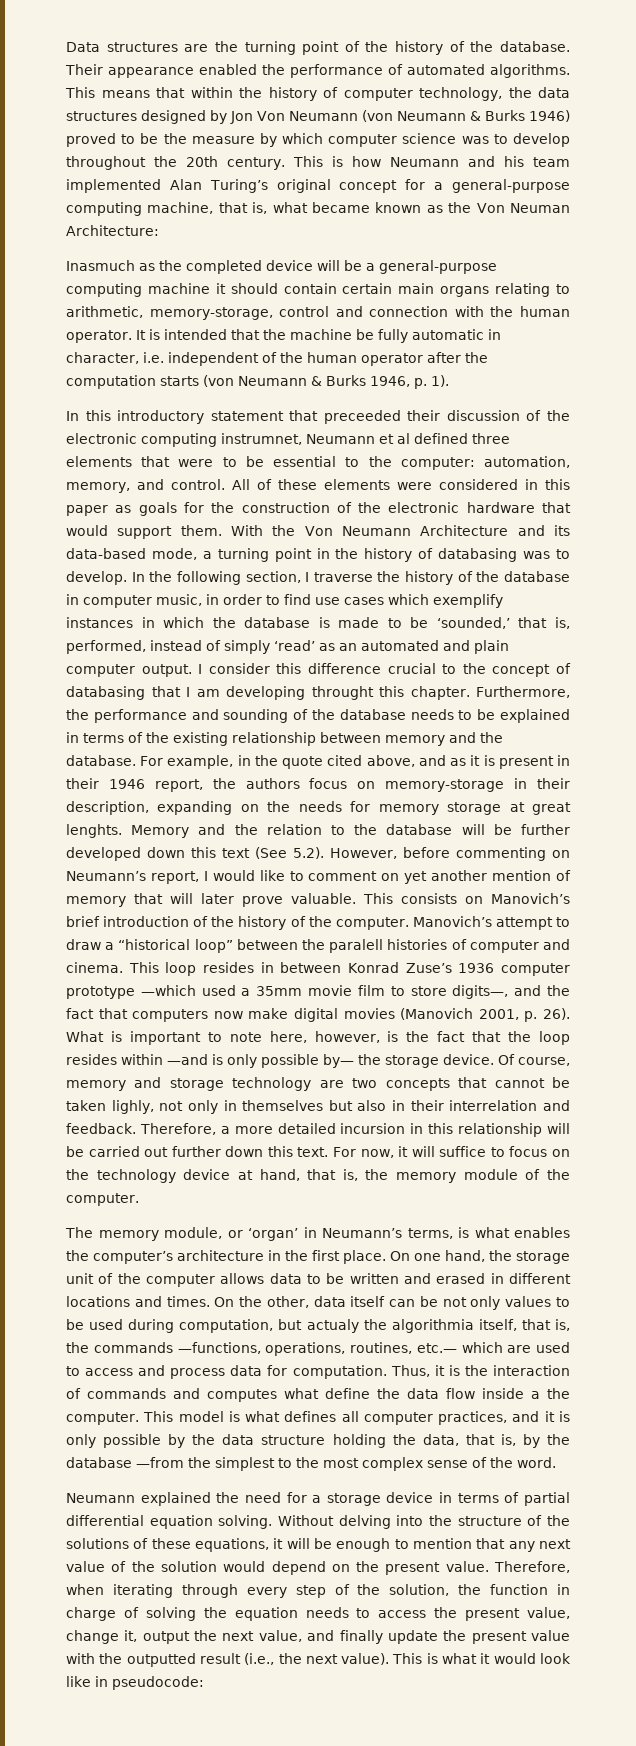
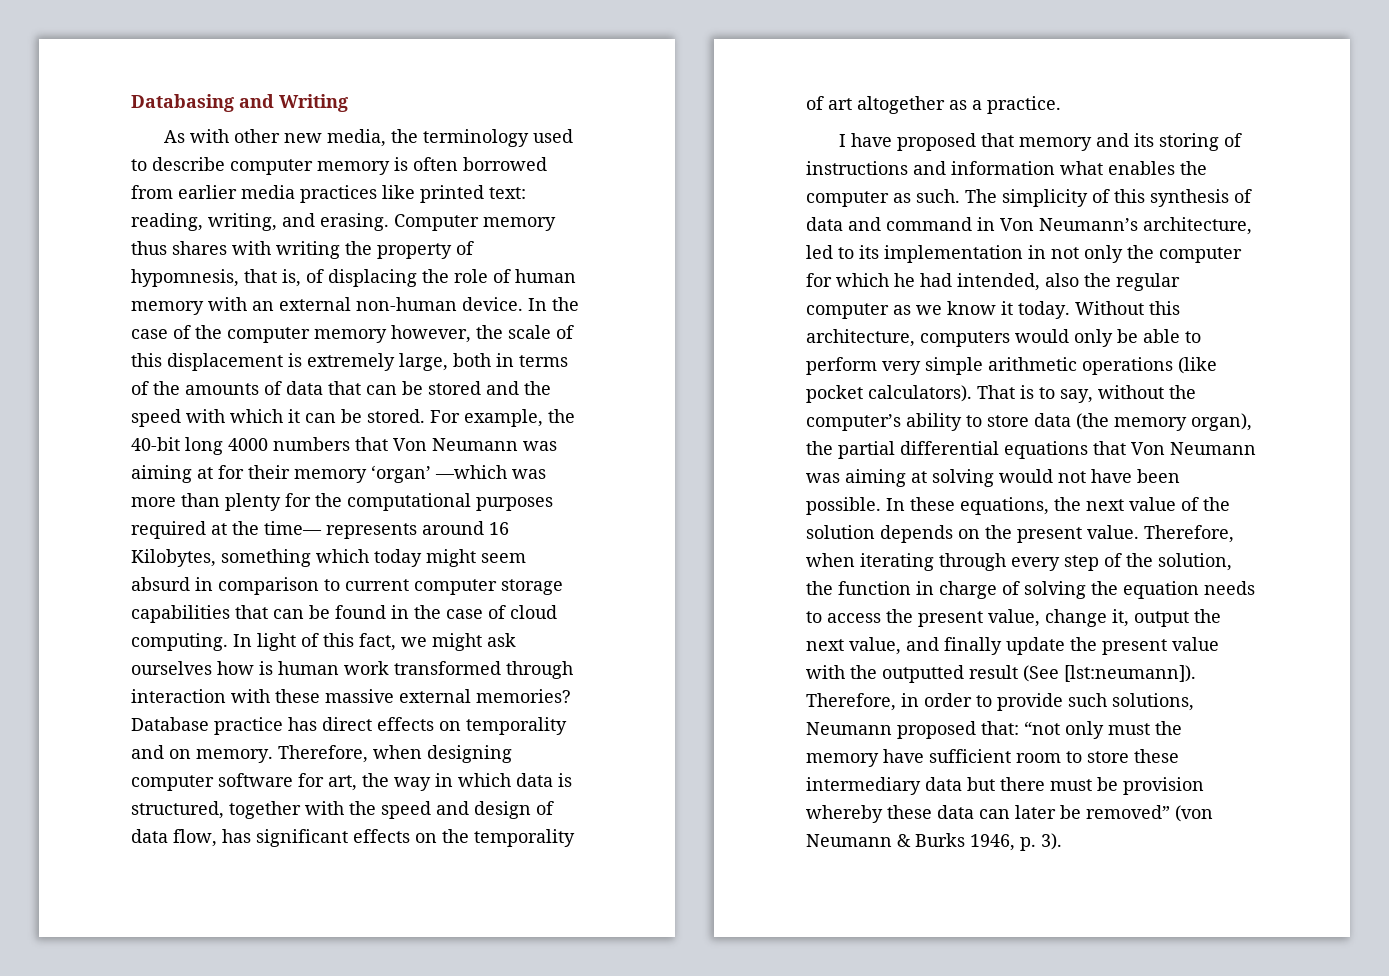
- Data structures are the turning point of the history of the database. Their appearance enabled the performance of automated algorithms. This means that within the history of computer technology, the data structures designed by Jon Von Neumann (von Neumann & Burks 1946) proved to be the measure by which computer science was to develop throughout the 20th century. This is how Neumann and his team implemented Alan Turing’s original concept for a general-purpose computing machine, that is, what became known as the Von Neuman Architecture:
- Inasmuch as the completed device will be a general-purpose computing machine it should contain certain main organs relating to arithmetic, memory-storage, control and connection with the human operator. It is intended that the machine be fully automatic in character, i.e. independent of the human operator after the computation starts (von Neumann & Burks 1946, p. 1).
- In this introductory statement that preceeded their discussion of the electronic computing instrumnet, Neumann et al defined three elements that were to be essential to the computer: automation, memory, and control. All of these elements were considered in this paper as goals for the construction of the electronic hardware that would support them. With the Von Neumann Architecture and its data-based mode, a turning point in the history of databasing was to develop. In the following section, I traverse the history of the database in computer music, in order to find use cases which exemplify instances in which the database is made to be ‘sounded,’ that is, performed, instead of simply ‘read’ as an automated and plain computer output. I consider this difference crucial to the concept of databasing that I am developing throught this chapter. Furthermore, the performance and sounding of the database needs to be explained in terms of the existing relationship between memory and the database. For example, in the quote cited above, and as it is present in their 1946 report, the authors focus on memory-storage in their description, expanding on the needs for memory storage at great lenghts. Memory and the relation to the database will be further developed down this text (See 5.2). However, before commenting on Neumann’s report, I would like to comment on yet another mention of memory that will later prove valuable. This consists on Manovich’s brief introduction of the history of the computer. Manovich’s attempt to draw a “historical loop” between the paralell histories of computer and cinema. This loop resides in between Konrad Zuse’s 1936 computer prototype —which used a 35mm movie film to store digits—, and the fact that computers now make digital movies (Manovich 2001, p. 26). What is important to note here, however, is the fact that the loop resides within —and is only possible by— the storage device. Of course, memory and storage technology are two concepts that cannot be taken lighly, not only in themselves but also in their interrelation and feedback. Therefore, a more detailed incursion in this relationship will be carried out further down this text. For now, it will suffice to focus on the technology device at hand, that is, the memory module of the computer.
- The memory module, or ‘organ’ in Neumann’s terms, is what enables the computer’s architecture in the first place. On one hand, the storage unit of the computer allows data to be written and erased in different locations and times. On the other, data itself can be not only values to be used during computation, but actualy the algorithmia itself, that is, the commands —functions, operations, routines, etc.— which are used to access and process data for computation. Thus, it is the interaction of commands and computes what define the data flow inside a the computer. This model is what defines all computer practices, and it is only possible by the data structure holding the data, that is, by the database —from the simplest to the most complex sense of the word.
- Neumann explained the need for a storage device in terms of partial differential equation solving. Without delving into the structure of the solutions of these equations, it will be enough to mention that any next value of the solution would depend on the present value.
+ Databasing and Writing
+ As with other new media, the terminology used to describe computer memory is often borrowed from earlier media practices like printed text: reading, writing, and erasing. Computer memory thus shares with writing the property of hypomnesis, that is, of displacing the role of human memory with an external non-human device. In the case of the computer memory however, the scale of this displacement is extremely large, both in terms of the amounts of data that can be stored and the speed with which it can be stored. For example, the 40-bit long 4000 numbers that Von Neumann was aiming at for their memory ‘organ’ —which was more than plenty for the computational purposes required at the time— represents around 16 Kilobytes, something which today might seem absurd in comparison to current computer storage capabilities that can be found in the case of cloud computing. In light of this fact, we might ask ourselves how is human work transformed through interaction with these massive external memories? Database practice has direct effects on temporality and on memory. Therefore, when designing computer software for art, the way in which data is structured, together with the speed and design of data flow, has significant effects on the temporality of art altogether as a practice.
+ I have proposed that memory and its storing of instructions and information what enables the computer as such. The simplicity of this synthesis of data and command in Von Neumann’s architecture, led to its implementation in not only the computer for which he had intended, also the regular computer as we know it today. Without this architecture, computers would only be able to perform very simple arithmetic operations (like pocket calculators). That is to say, without the computer’s ability to store data (the memory organ), the partial differential equations that Von Neumann was aiming at solving would not have been possible. In these equations, the next value of the solution depends on the present value.
- Therefore, when iterating through every step of the solution, the function in charge of solving the equation needs to access the present value, change it, output the next value, and finally update the present value with the outputted result (i.e., the next value). This is what it would look like in pseudocode:
+ Therefore, when iterating through every step of the solution, the function in charge of solving the equation needs to access the present value, change it, output the next value, and finally update the present value with the outputted result (See [lst:neumann]). Therefore, in order to provide such solutions, Neumann proposed that: “not only must the memory have sufficient room to store these intermediary data but there must be provision whereby these data can later be removed” (von Neumann & Burks 1946, p. 3).

